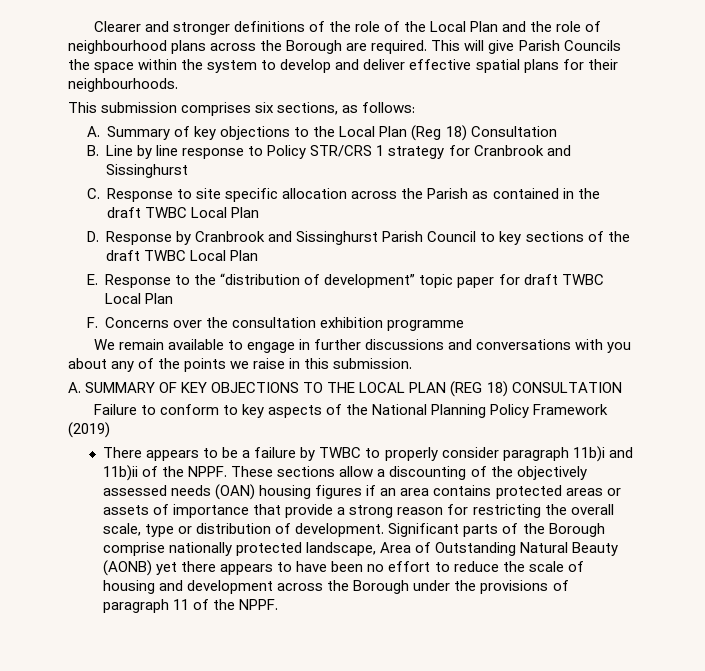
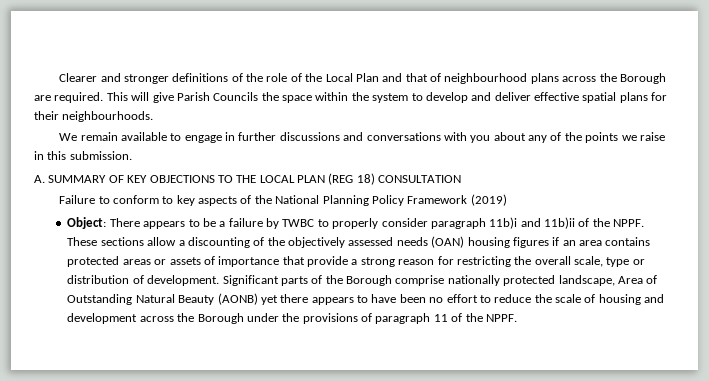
- Clearer and stronger definitions of the role of the Local Plan and the role of neighbourhood plans across the Borough are required.
+ Clearer and stronger definitions of the role of the Local Plan and that of neighbourhood plans across the Borough are required.
- This submission comprises six sections, as follows:
- A. Summary of key objections to the Local Plan (Reg 18) Consultation
- B. Line by line response to Policy STR/CRS 1 strategy for Cranbrook and Sissinghurst
- C. Response to site specific allocation across the Parish as contained in the draft TWBC Local Plan
- D. Response by Cranbrook and Sissinghurst Parish Council to key sections of the draft TWBC Local Plan
- E. Response to the “distribution of development” topic paper for draft TWBC Local Plan
- F. Concerns over the consultation exhibition programme
- There appears to be a failure by TWBC to properly consider paragraph 11b)i and 11b)ii of the NPPF.
+ Object: There appears to be a failure by TWBC to properly consider paragraph 11b)i and 11b)ii of the NPPF.

